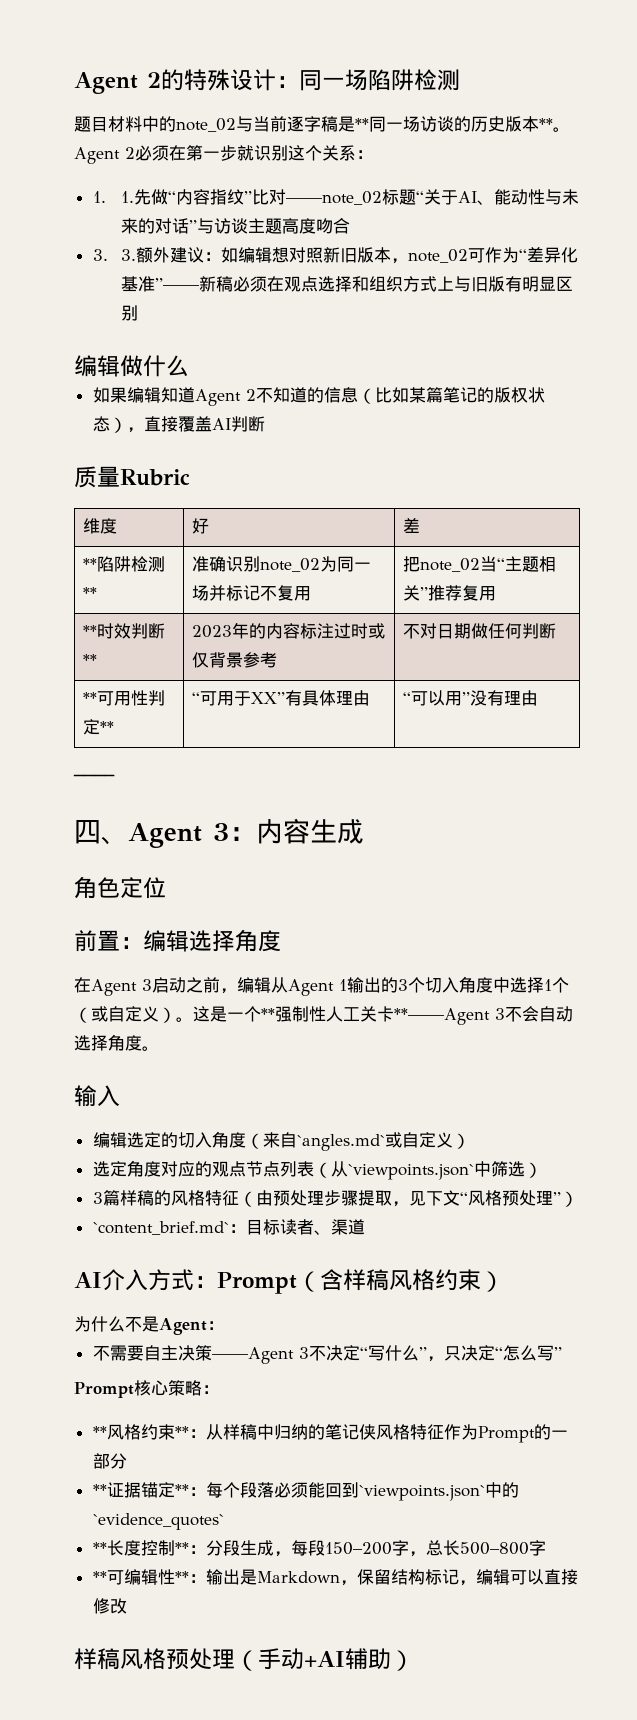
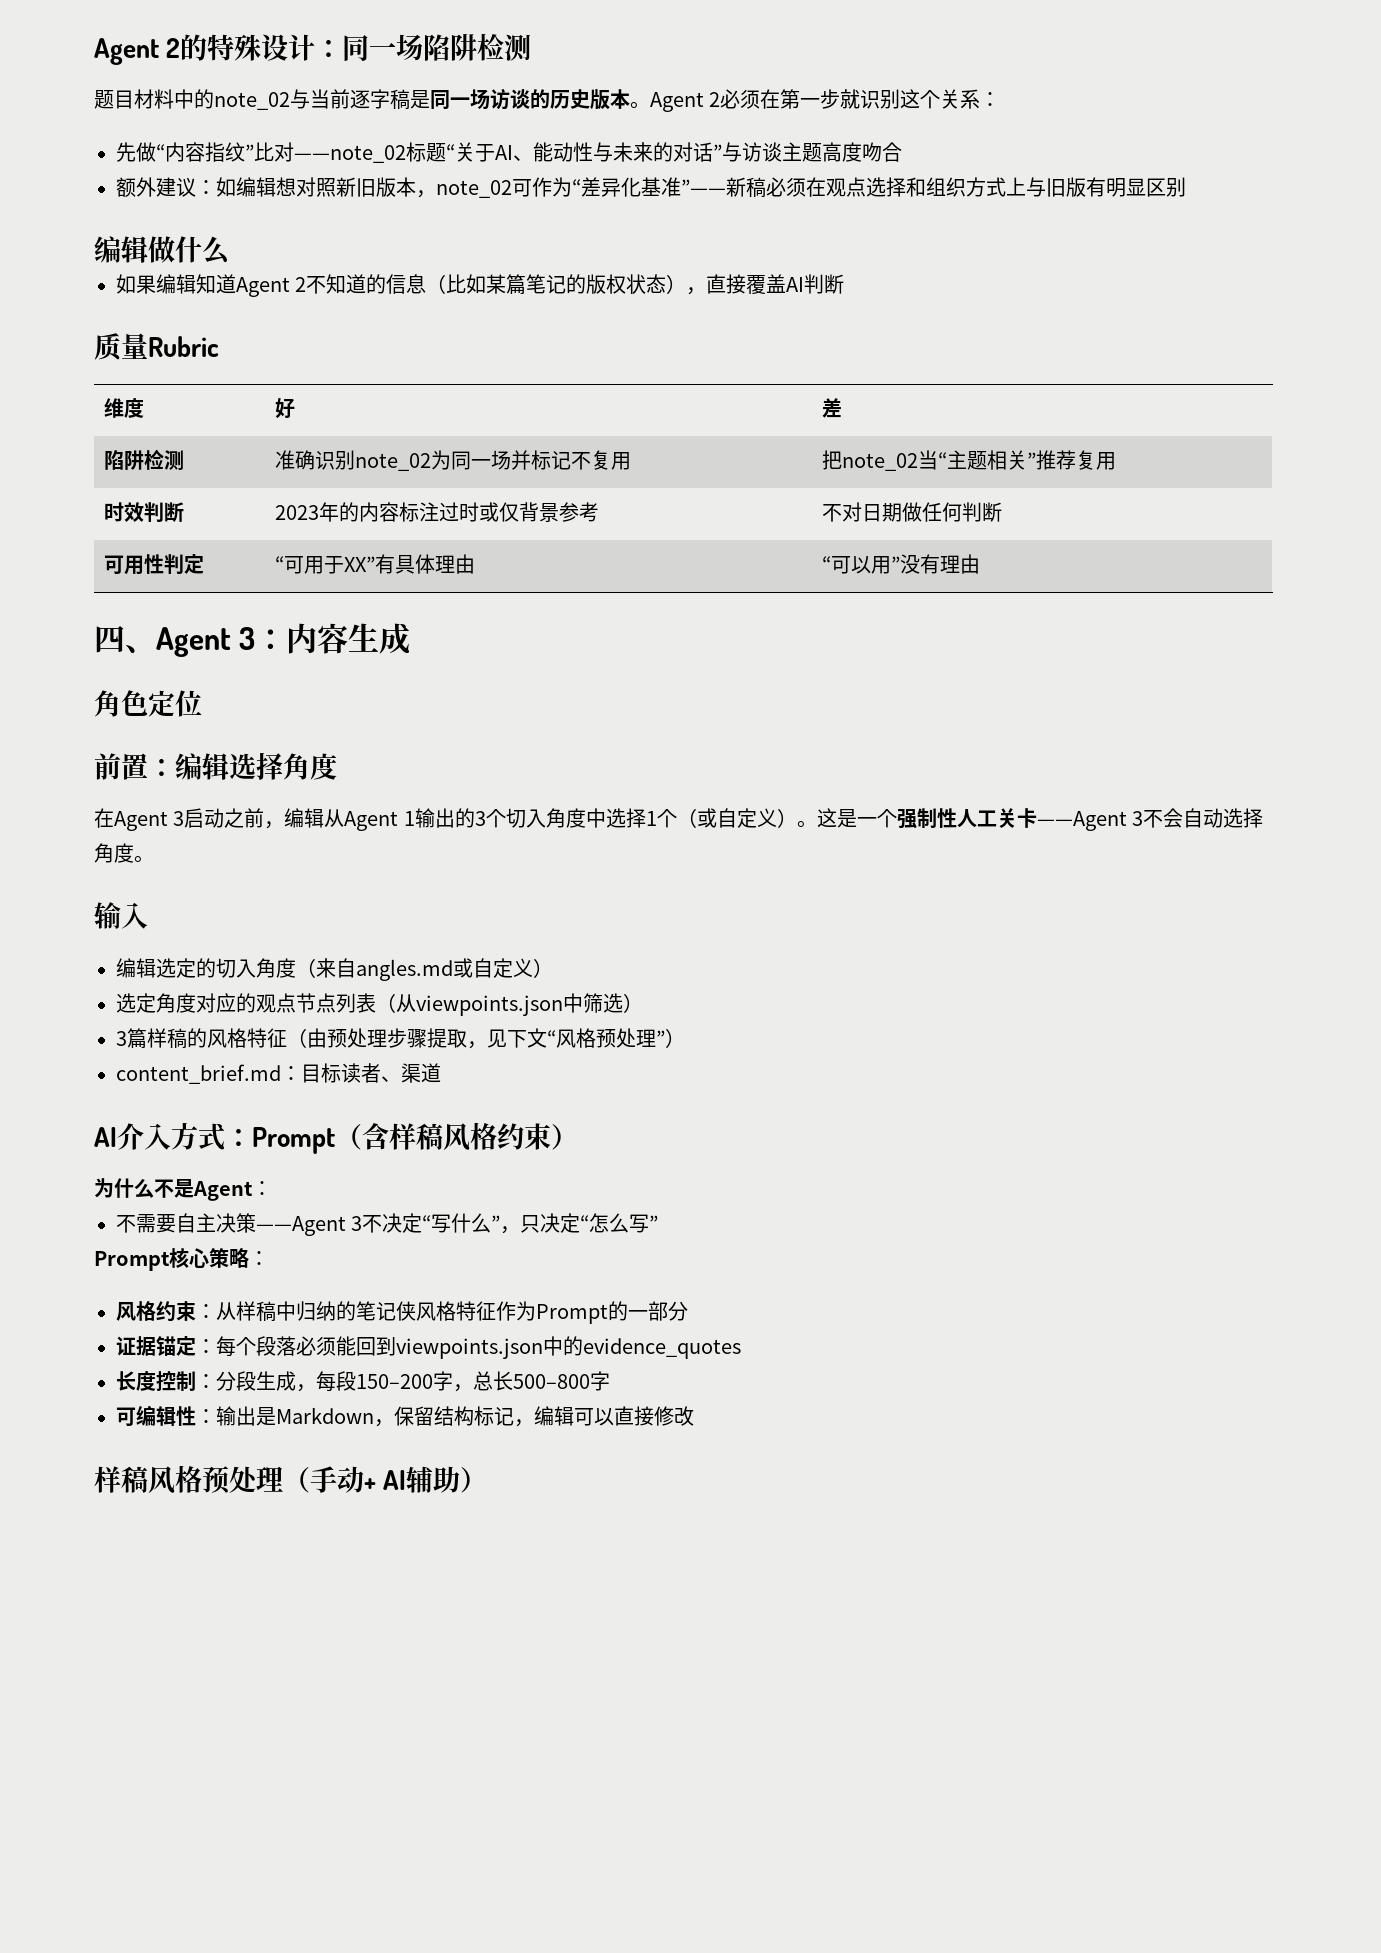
- 题目材料中的note_02与当前逐字稿是**同一场访谈的历史版本**。
+ 题目材料中的note_02与当前逐字稿是同一场访谈的历史版本。
- 1. 1.先做“内容指纹”比对——note_02标题“关于AI、能动性与未来的对话”与访谈主题高度吻合
+ 先做“内容指纹”比对——note_02标题“关于AI、能动性与未来的对话”与访谈主题高度吻合
- 3. 3.额外建议：如编辑想对照新旧版本，note_02可作为“差异化基准”——新稿必须在观点选择和组织方式上与旧版有明显区别
+ 额外建议：如编辑想对照新旧版本，note_02可作为“差异化基准”——新稿必须在观点选择和组织方式上与旧版有明显区别
- **陷阱检测** | 准确识别note_02为同一场并标记不复用 | 把note_02当“主题相关”推荐复用
+ 陷阱检测 | 准确识别note_02为同一场并标记不复用 | 把note_02当“主题相关”推荐复用
- **时效判断** | 2023年的内容标注过时或仅背景参考 | 不对日期做任何判断
+ 时效判断 | 2023年的内容标注过时或仅背景参考 | 不对日期做任何判断
- **可用性判定** | “可用于XX”有具体理由 | “可以用”没有理由
+ 可用性判定 | “可用于XX”有具体理由 | “可以用”没有理由
- ────
- 这是一个**强制性人工关卡**——Agent 3不会自动选择角度。
+ 这是一个强制性人工关卡——Agent 3不会自动选择角度。
- 编辑选定的切入角度（来自`angles.md`或自定义）
+ 编辑选定的切入角度（来自angles.md或自定义）
- 选定角度对应的观点节点列表（从`viewpoints.json`中筛选）
+ 选定角度对应的观点节点列表（从viewpoints.json中筛选）
- `content_brief.md`：目标读者、渠道
+ content_brief.md：目标读者、渠道
- **风格约束**：从样稿中归纳的笔记侠风格特征作为Prompt的一部分
+ 风格约束：从样稿中归纳的笔记侠风格特征作为Prompt的一部分
- **证据锚定**：每个段落必须能回到`viewpoints.json`中的`evidence_quotes`
- **长度控制**：分段生成，每段150–200字，总长500–800字
+ 证据锚定：每个段落必须能回到viewpoints.json中的evidence_quotes
+ 长度控制：分段生成，每段150–200字，总长500–800字
- **可编辑性**：输出是Markdown，保留结构标记，编辑可以直接修改
+ 可编辑性：输出是Markdown，保留结构标记，编辑可以直接修改
- 样稿风格预处理（手动+AI辅助）
+ 样稿风格预处理（手动+ AI辅助）

